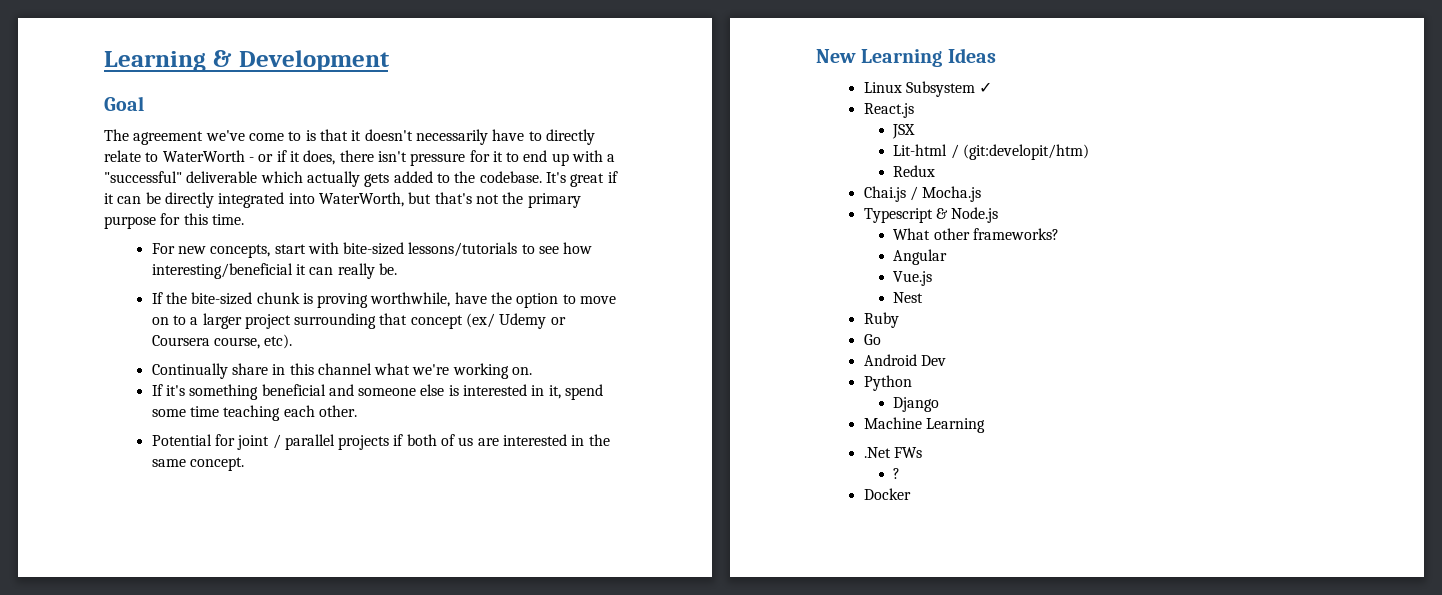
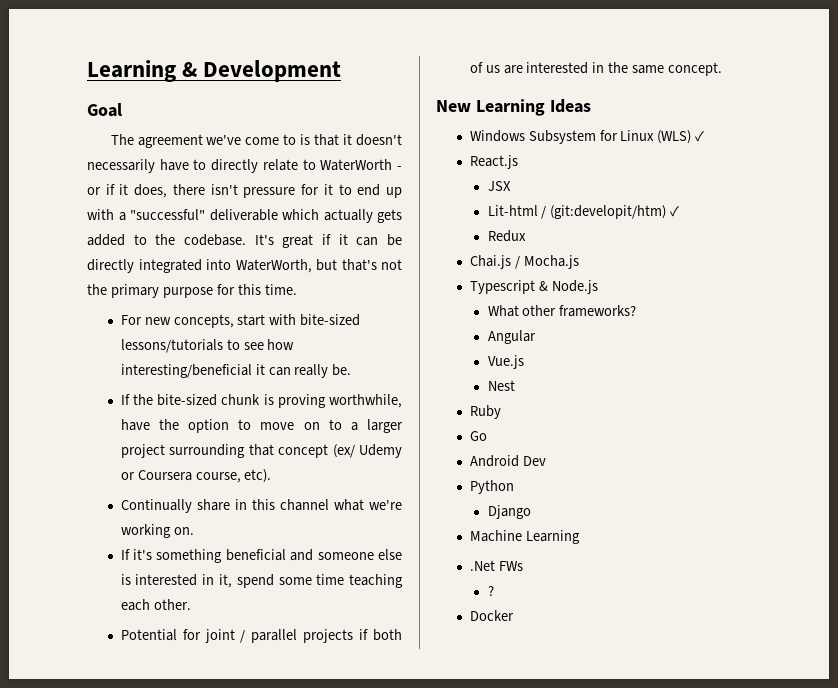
- Linux Subsystem ✓
+ Windows Subsystem for Linux (WLS) ✓
- Lit-html / (git:developit/htm)
+ Lit-html / (git:developit/htm) ✓

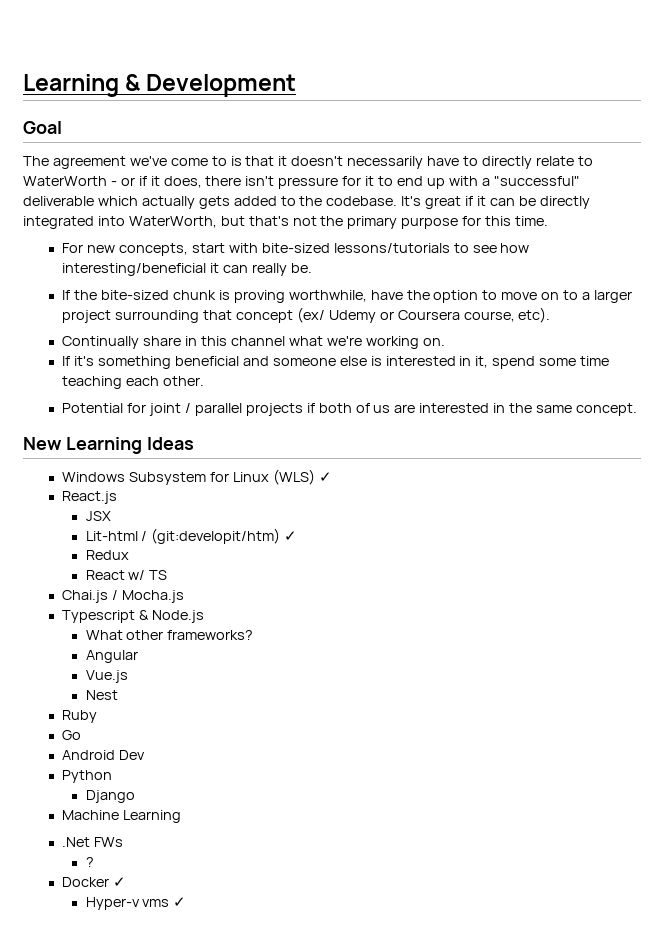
+ React w/ TS
- Docker
+ Docker ✓
+ Hyper-v vms ✓

